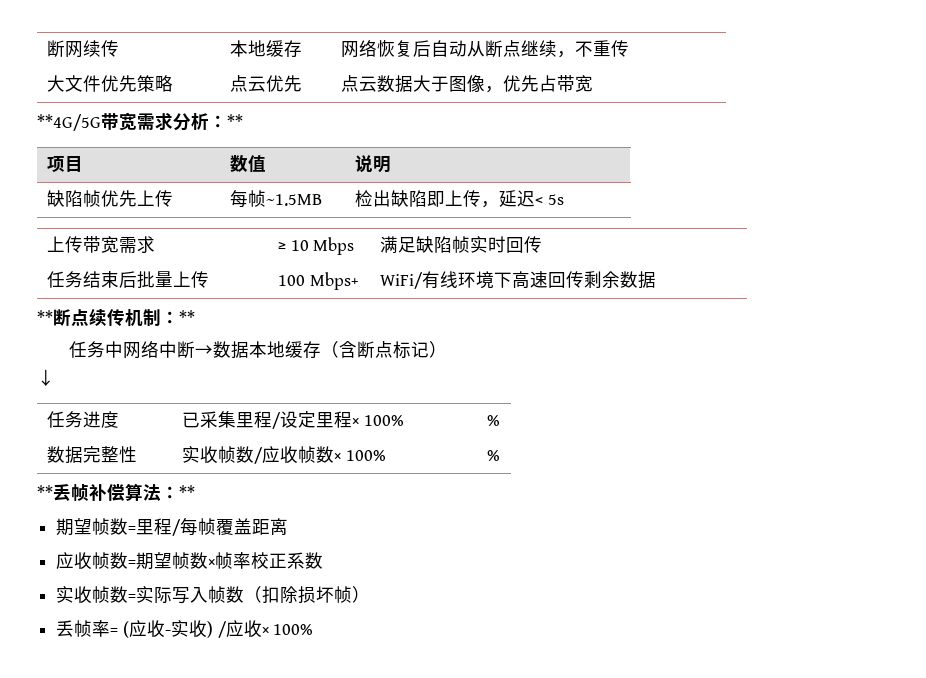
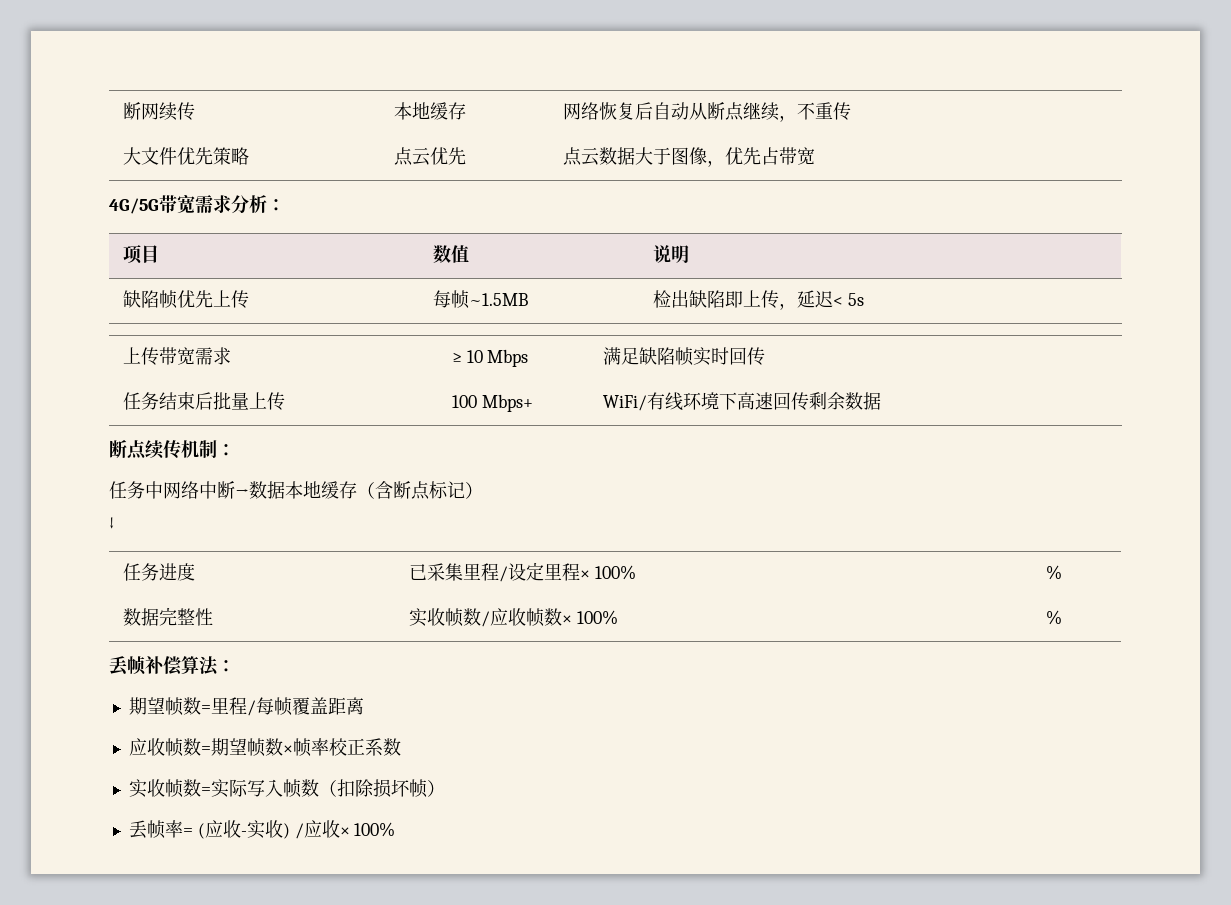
- **4G/5G带宽需求分析：**
+ 4G/5G带宽需求分析：
- **断点续传机制：**
+ 断点续传机制：
- **丢帧补偿算法：**
+ 丢帧补偿算法：

